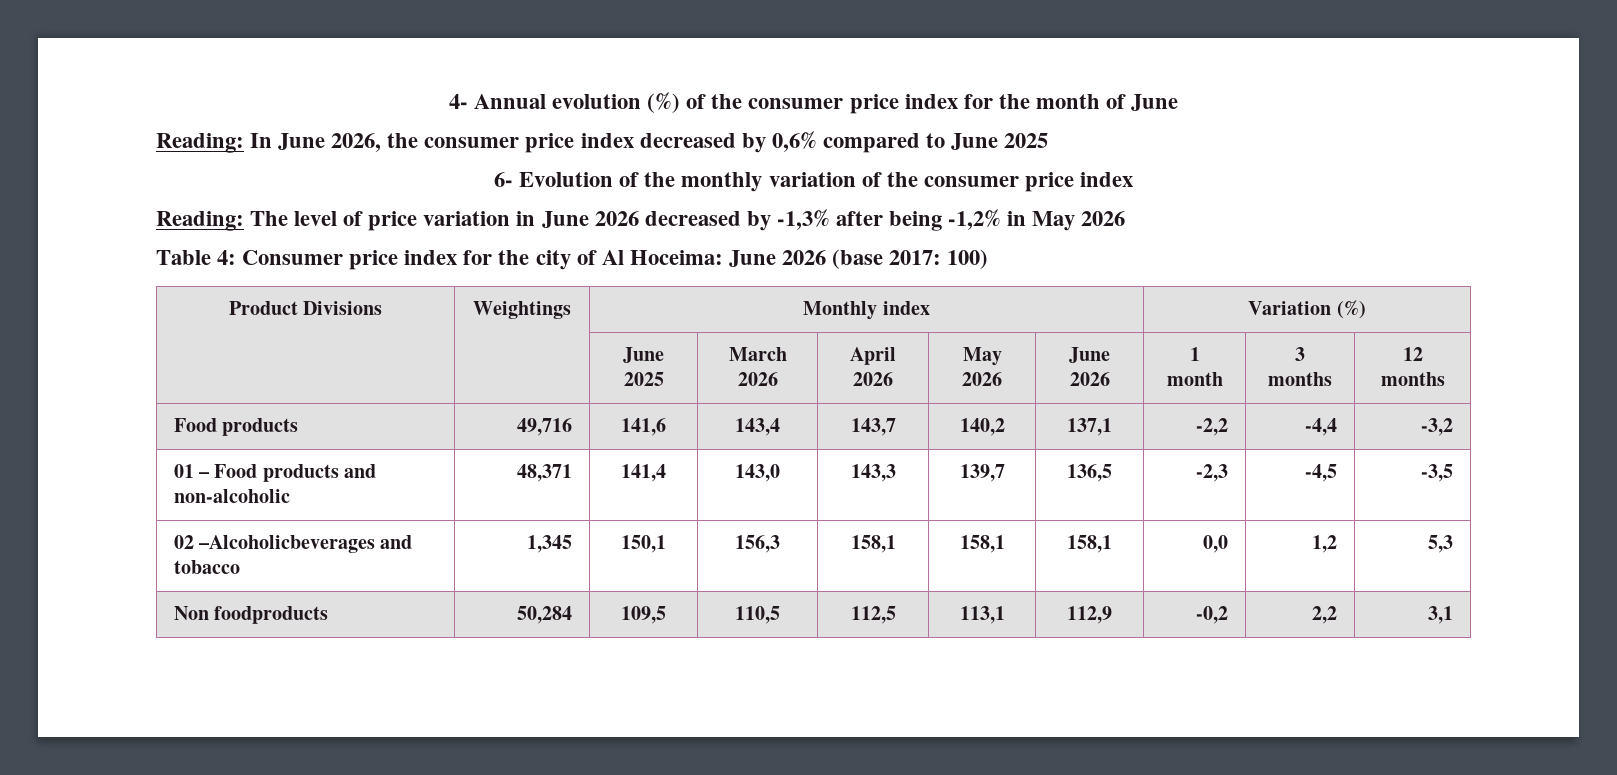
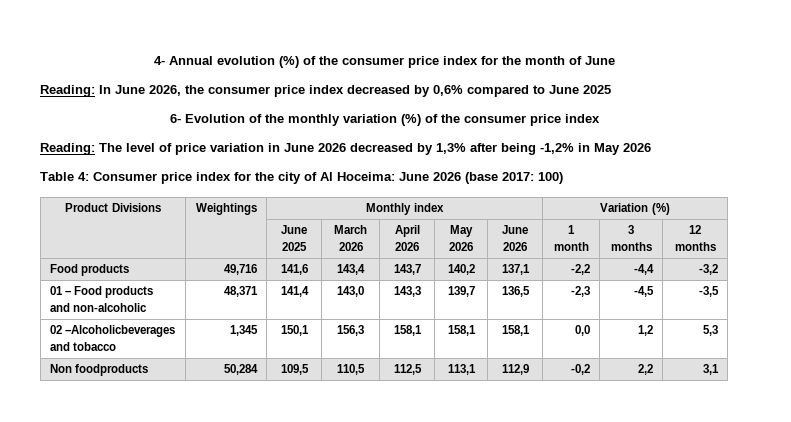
- 6- Evolution of the monthly variation of the consumer price index
+ 6- Evolution of the monthly variation (%) of the consumer price index
- Reading: The level of price variation in June 2026 decreased by -1,3% after being -1,2% in May 2026
+ Reading: The level of price variation in June 2026 decreased by 1,3% after being -1,2% in May 2026

